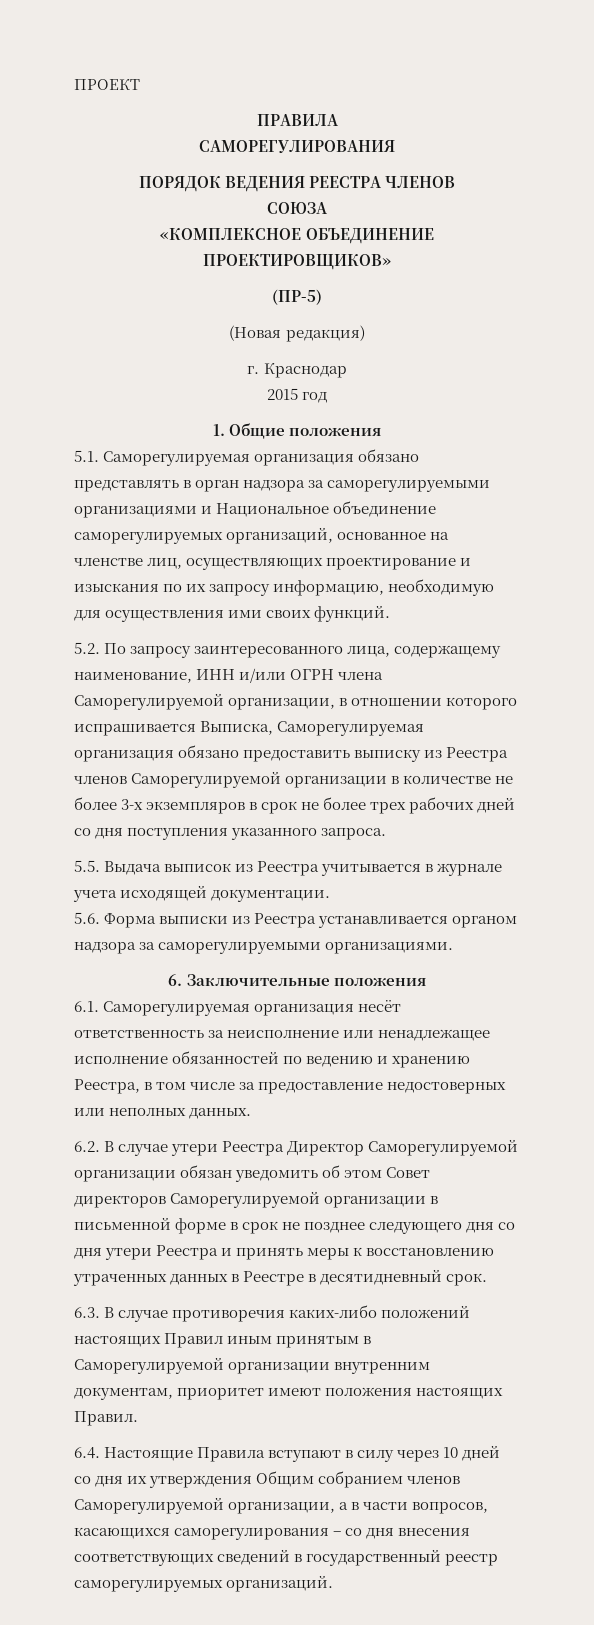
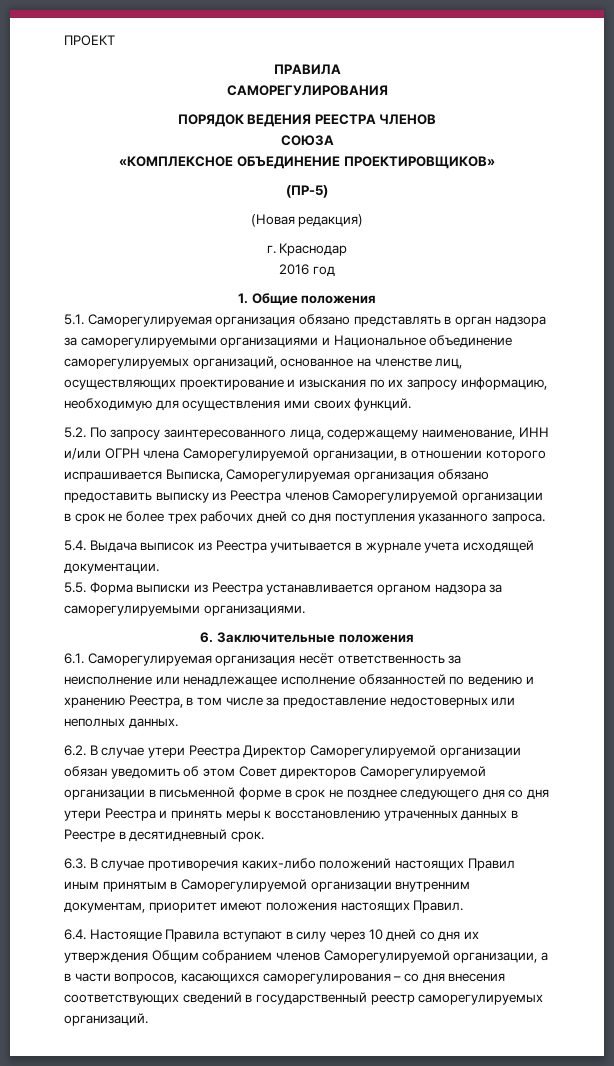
- 2015 год
+ 2016 год
- 5.2. По запросу заинтересованного лица, содержащему наименование, ИНН и/или ОГРН члена Саморегулируемой организации, в отношении которого испрашивается Выписка, Саморегулируемая организация обязано предоставить выписку из Реестра членов Саморегулируемой организации в количестве не более 3-х экземпляров в срок не более трех рабочих дней со дня поступления указанного запроса.
+ 5.2. По запросу заинтересованного лица, содержащему наименование, ИНН и/или ОГРН члена Саморегулируемой организации, в отношении которого испрашивается Выписка, Саморегулируемая организация обязано предоставить выписку из Реестра членов Саморегулируемой организации в срок не более трех рабочих дней со дня поступления указанного запроса.
- 5.5. Выдача выписок из Реестра учитывается в журнале учета исходящей документации.
+ 5.4. Выдача выписок из Реестра учитывается в журнале учета исходящей документации.
- 5.6. Форма выписки из Реестра устанавливается органом надзора за саморегулируемыми организациями.
+ 5.5. Форма выписки из Реестра устанавливается органом надзора за саморегулируемыми организациями.

